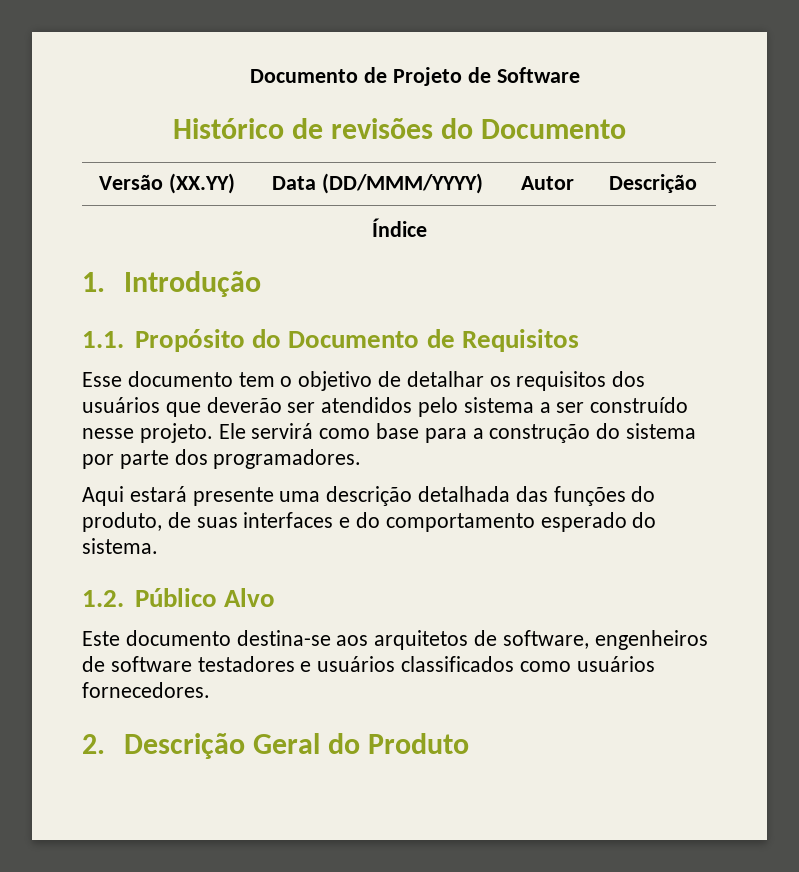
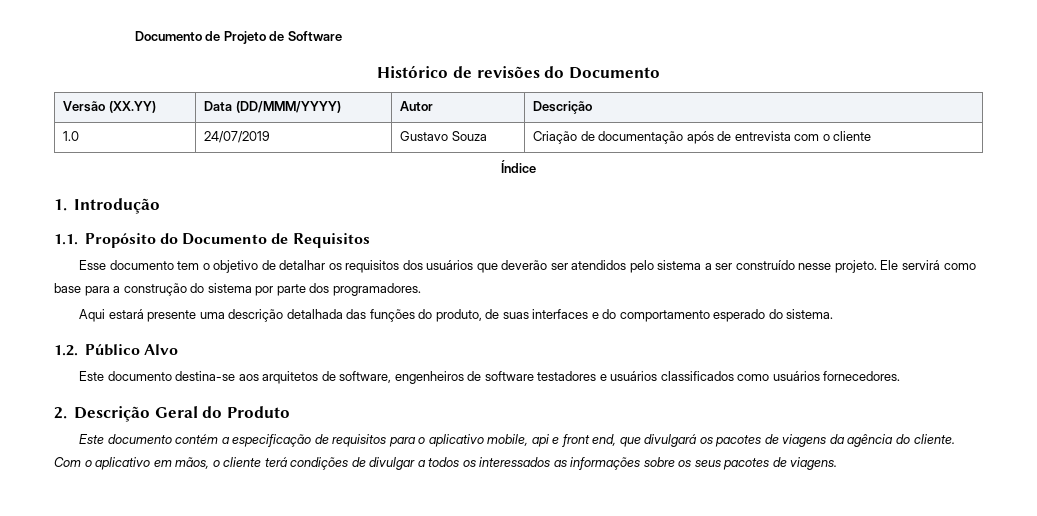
+ 1.0 | 24/07/2019 | Gustavo Souza | Criação de documentação após de entrevista com o cliente
+ Este documento contém a especificação de requisitos para o aplicativo mobile, api e front end, que divulgará os pacotes de viagens da agência do cliente. Com o aplicativo em mãos, o cliente terá condições de divulgar a todos os interessados as informações sobre os seus pacotes de viagens.

